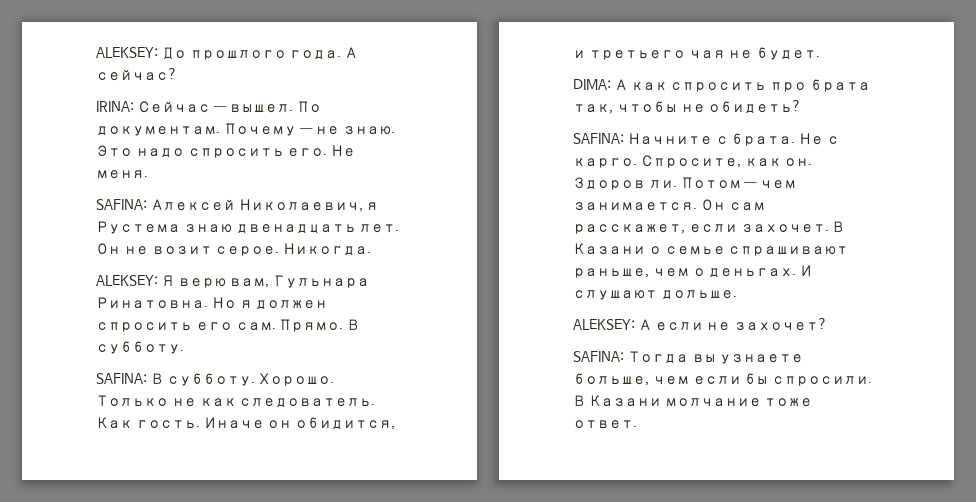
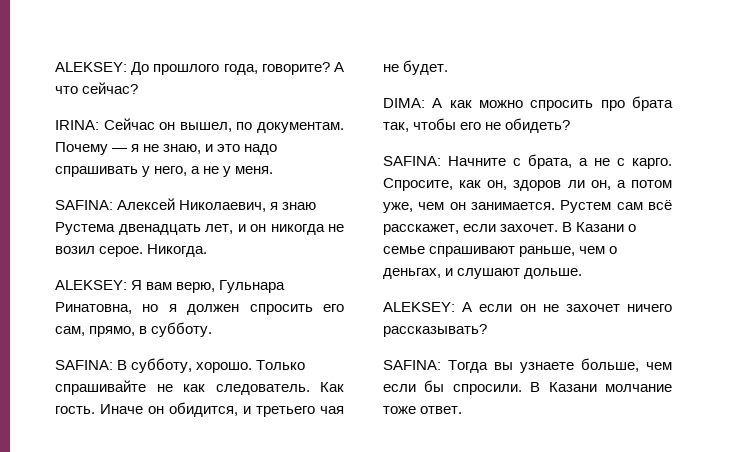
- ALEKSEY: До прошлого года. А сейчас?
+ ALEKSEY: До прошлого года, говорите? А что сейчас?
- IRINA: Сейчас — вышел. По документам. Почему — не знаю. Это надо спросить его. Не меня.
+ IRINA: Сейчас он вышел, по документам. Почему — я не знаю, и это надо спрашивать у него, а не у меня.
- SAFINA: Алексей Николаевич, я Рустема знаю двенадцать лет. Он не возит серое.
+ SAFINA: Алексей Николаевич, я знаю Рустема двенадцать лет, и он никогда не возил серое.
- ALEKSEY: Я верю вам, Гульнара Ринатовна. Но я должен спросить его сам. Прямо. В субботу.
+ ALEKSEY: Я вам верю, Гульнара Ринатовна, но я должен спросить его сам, прямо, в субботу.
- SAFINA: В субботу. Хорошо. Только не как следователь.
+ SAFINA: В субботу, хорошо. Только спрашивайте не как следователь.
- DIMA: А как спросить про брата так, чтобы не обидеть?
+ DIMA: А как можно спросить про брата так, чтобы его не обидеть?
- SAFINA: Начните с брата. Не с карго.
+ SAFINA: Начните с брата, а не с карго.
- Спросите, как он. Здоров ли. Потом — чем занимается. Он сам расскажет, если захочет.
+ Спросите, как он, здоров ли он, а потом уже, чем он занимается. Рустем сам всё расскажет, если захочет.
- В Казани о семье спрашивают раньше, чем о деньгах. И слушают дольше.
+ В Казани о семье спрашивают раньше, чем о деньгах, и слушают дольше.
- ALEKSEY: А если не захочет?
+ ALEKSEY: А если он не захочет ничего рассказывать?

